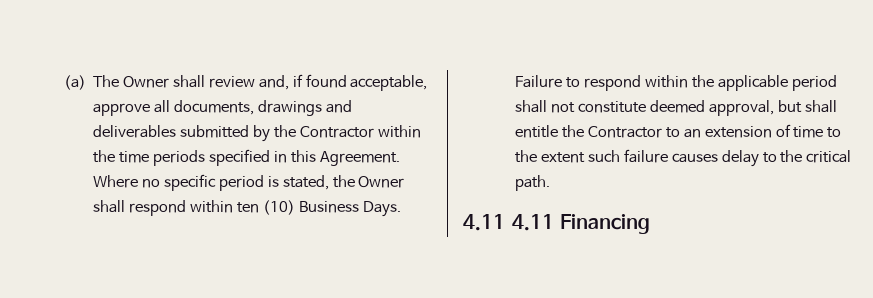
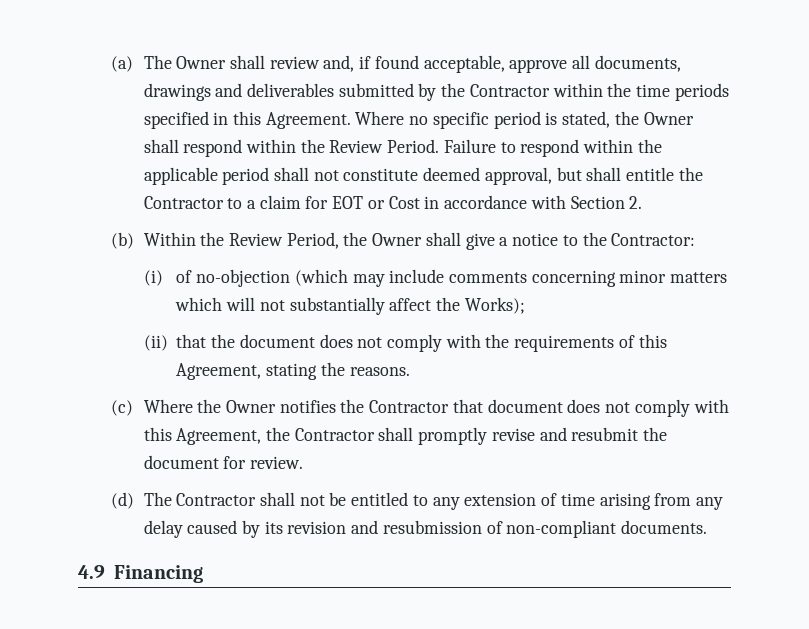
- Where no specific period is stated, the Owner shall respond within ten (10) Business Days.
+ Where no specific period is stated, the Owner shall respond within the Review Period.
- Failure to respond within the applicable period shall not constitute deemed approval, but shall entitle the Contractor to an extension of time to the extent such failure causes delay to the critical path.
- 4.11 4.11 Financing
+ Failure to respond within the applicable period shall not constitute deemed approval, but shall entitle the Contractor to a claim for EOT or Cost in accordance with Section 2.
+ (b) Within the Review Period, the Owner shall give a notice to the Contractor:
+ (i) of no-objection (which may include comments concerning minor matters which will not substantially affect the Works);
+ (ii) that the document does not comply with the requirements of this Agreement, stating the reasons.
+ (c) Where the Owner notifies the Contractor that document does not comply with this Agreement, the Contractor shall promptly revise and resubmit the document for review.
+ (d) The Contractor shall not be entitled to any extension of time arising from any delay caused by its revision and resubmission of non-compliant documents.
+ 4.9 Financing

